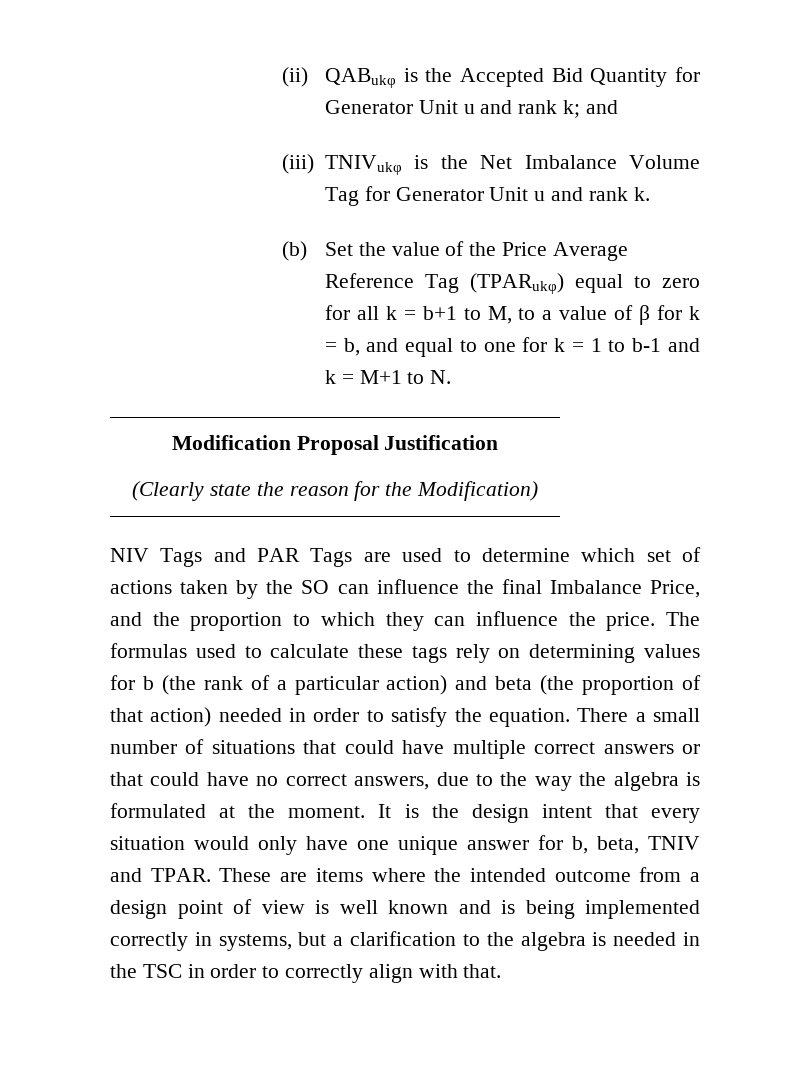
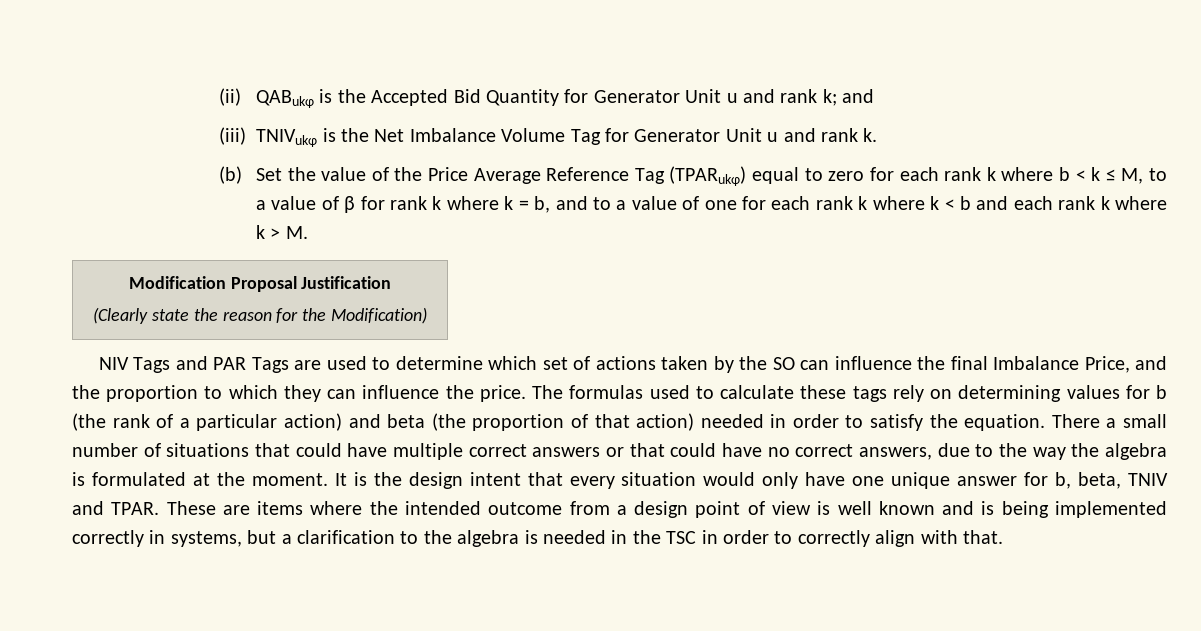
- (b) Set the value of the Price Average Reference Tag (TPARukφ) equal to zero for all k = b+1 to M, to a value of β for k = b, and equal to one for k = 1 to b-1 and k = M+1 to N.
+ (b) Set the value of the Price Average Reference Tag (TPARukφ) equal to zero for each rank k where b < k ≤ M, to a value of β for rank k where k = b, and to a value of one for each rank k where k < b and each rank k where k > M.

